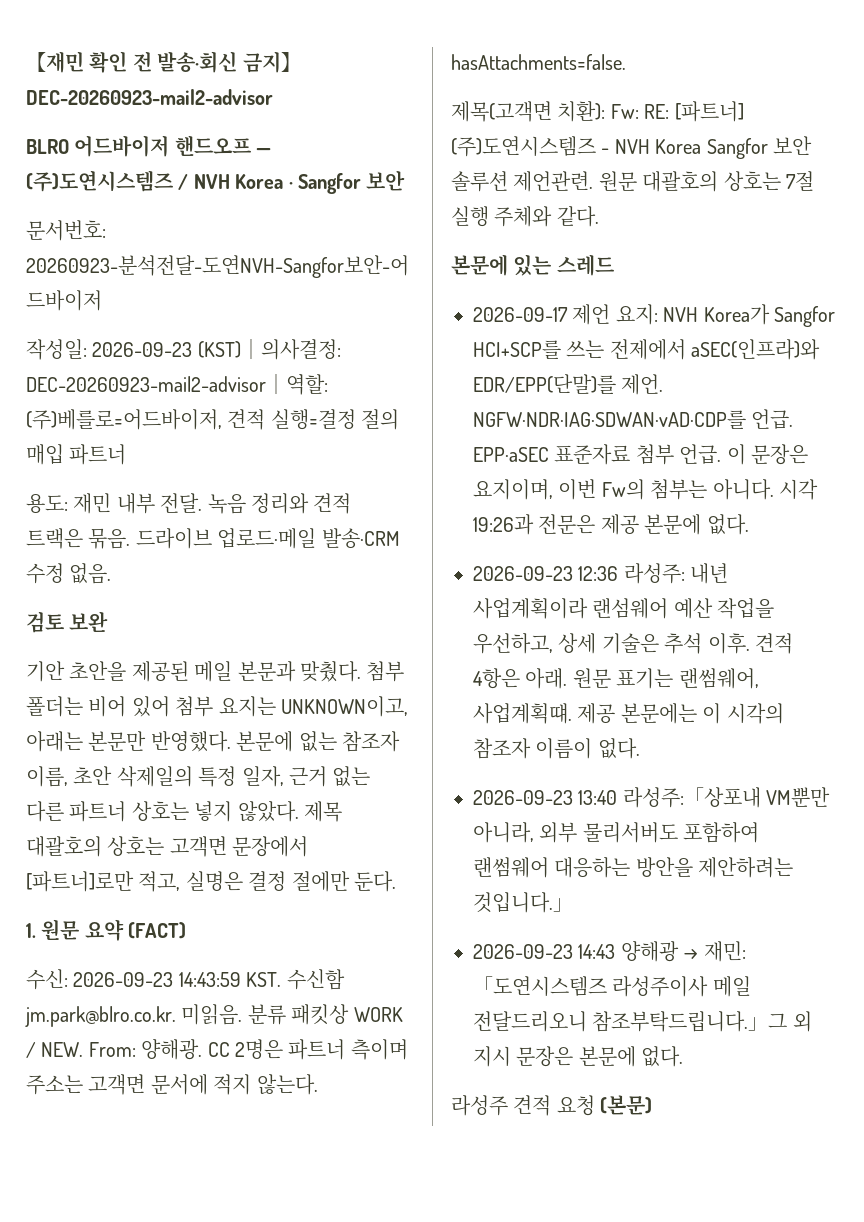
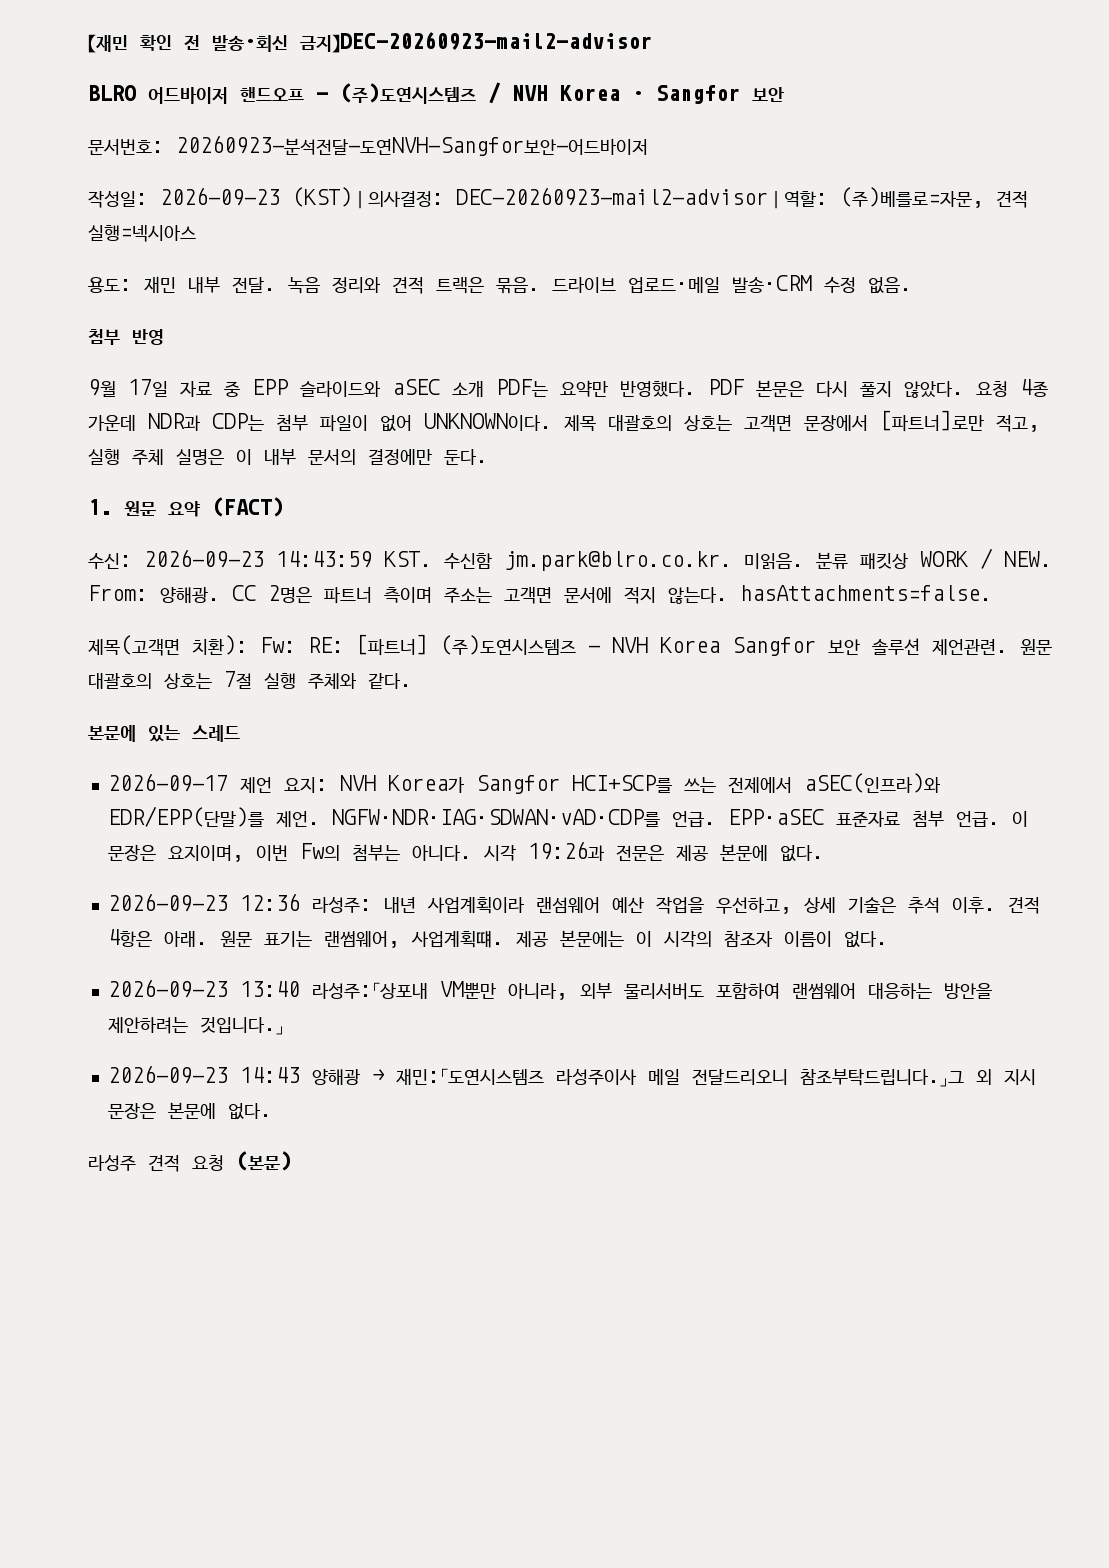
- 작성일: 2026-09-23 (KST)｜의사결정: DEC-20260923-mail2-advisor｜역할: (주)베를로=어드바이저, 견적 실행=결정 절의 매입 파트너
+ 작성일: 2026-09-23 (KST)｜의사결정: DEC-20260923-mail2-advisor｜역할: (주)베를로=자문, 견적 실행=넥시아스
- 검토 보완
- 기안 초안을 제공된 메일 본문과 맞췄다. 첨부 폴더는 비어 있어 첨부 요지는 UNKNOWN이고, 아래는 본문만 반영했다. 본문에 없는 참조자 이름, 초안 삭제일의 특정 일자, 근거 없는 다른 파트너 상호는 넣지 않았다.
+ 첨부 반영
+ 9월 17일 자료 중 EPP 슬라이드와 aSEC 소개 PDF는 요약만 반영했다. PDF 본문은 다시 풀지 않았다. 요청 4종 가운데 NDR과 CDP는 첨부 파일이 없어 UNKNOWN이다.
- 제목 대괄호의 상호는 고객면 문장에서 [파트너]로만 적고, 실명은 결정 절에만 둔다.
+ 제목 대괄호의 상호는 고객면 문장에서 [파트너]로만 적고, 실행 주체 실명은 이 내부 문서의 결정에만 둔다.

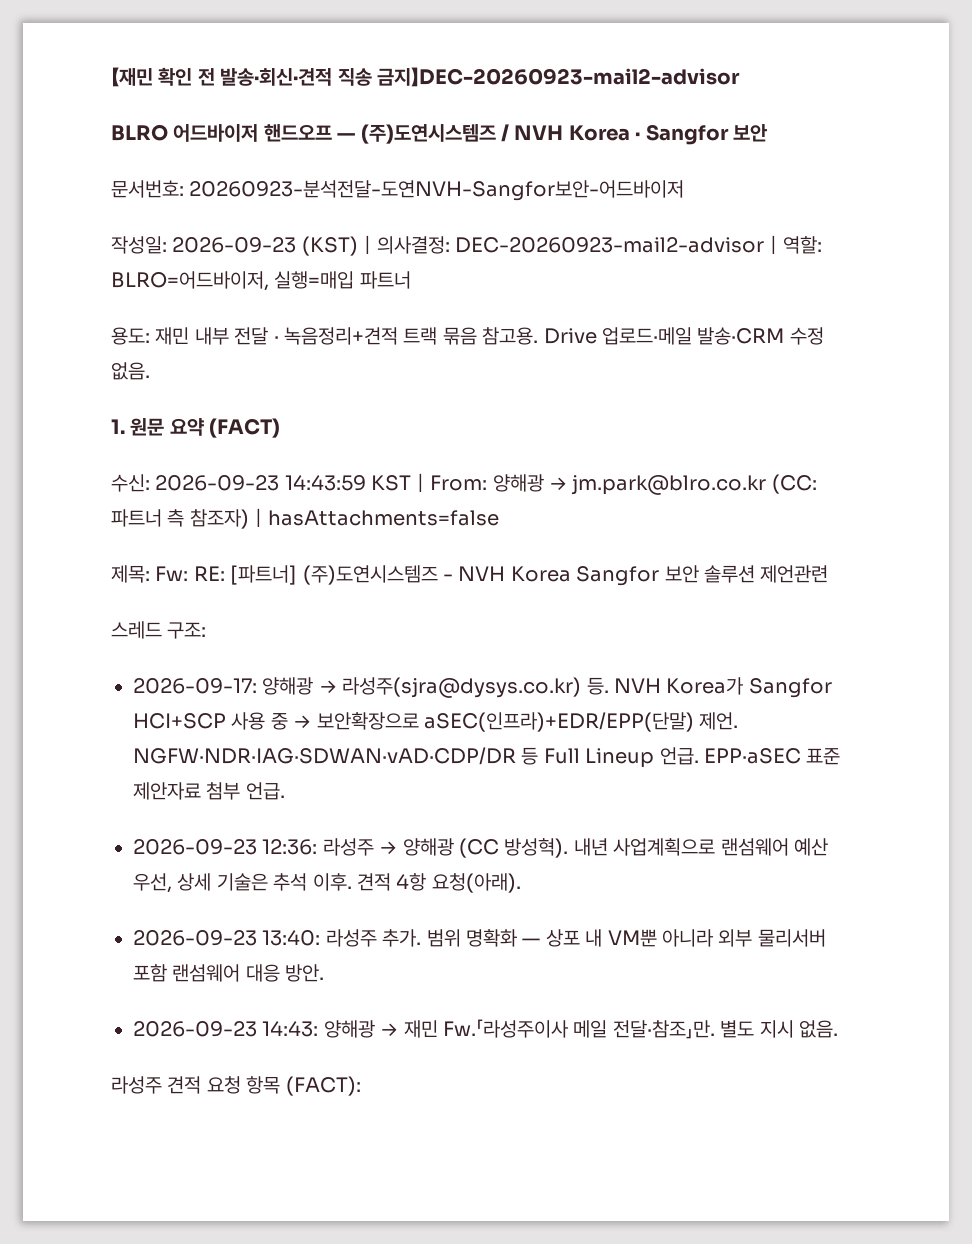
- 【재민 확인 전 발송·회신 금지】DEC-20260923-mail2-advisor
+ 【재민 확인 전 발송·회신·견적 직송 금지】DEC-20260923-mail2-advisor
- 작성일: 2026-09-23 (KST)｜의사결정: DEC-20260923-mail2-advisor｜역할: (주)베를로=자문, 견적 실행=넥시아스
+ 작성일: 2026-09-23 (KST)｜의사결정: DEC-20260923-mail2-advisor｜역할: BLRO=어드바이저, 실행=매입 파트너
- 용도: 재민 내부 전달. 녹음 정리와 견적 트랙은 묶음. 드라이브 업로드·메일 발송·CRM 수정 없음.
- 첨부 반영
- 9월 17일 자료 중 EPP 슬라이드와 aSEC 소개 PDF는 요약만 반영했다. PDF 본문은 다시 풀지 않았다. 요청 4종 가운데 NDR과 CDP는 첨부 파일이 없어 UNKNOWN이다. 제목 대괄호의 상호는 고객면 문장에서 [파트너]로만 적고, 실행 주체 실명은 이 내부 문서의 결정에만 둔다.
+ 용도: 재민 내부 전달 · 녹음정리+견적 트랙 묶음 참고용. Drive 업로드·메일 발송·CRM 수정 없음.
- 수신: 2026-09-23 14:43:59 KST. 수신함 jm.park@blro.co.kr. 미읽음. 분류 패킷상 WORK / NEW. From: 양해광. CC 2명은 파트너 측이며 주소는 고객면 문서에 적지 않는다. hasAttachments=false.
- 제목(고객면 치환): Fw: RE: [파트너] (주)도연시스템즈 - NVH Korea Sangfor 보안 솔루션 제언관련. 원문 대괄호의 상호는 7절 실행 주체와 같다.
- 본문에 있는 스레드
- 2026-09-17 제언 요지: NVH Korea가 Sangfor HCI+SCP를 쓰는 전제에서 aSEC(인프라)와 EDR/EPP(단말)를 제언. NGFW·NDR·IAG·SDWAN·vAD·CDP를 언급. EPP·aSEC 표준자료 첨부 언급. 이 문장은 요지이며, 이번 Fw의 첨부는 아니다. 시각 19:26과 전문은 제공 본문에 없다.
- 2026-09-23 12:36 라성주: 내년 사업계획이라 랜섬웨어 예산 작업을 우선하고, 상세 기술은 추석 이후.
+ 수신: 2026-09-23 14:43:59 KST｜From: 양해광 → jm.park@blro.co.kr (CC: 파트너 측 참조자)｜hasAttachments=false
+ 제목: Fw: RE: [파트너] (주)도연시스템즈 - NVH Korea Sangfor 보안 솔루션 제언관련
+ 스레드 구조:
+ 2026-09-17: 양해광 → 라성주(sjra@dysys.co.kr) 등. NVH Korea가 Sangfor HCI+SCP 사용 중 → 보안확장으로 aSEC(인프라)+EDR/EPP(단말) 제언. NGFW·NDR·IAG·SDWAN·vAD·CDP/DR 등 Full Lineup 언급. EPP·aSEC 표준 제안자료 첨부 언급.
+ 2026-09-23 12:36: 라성주 → 양해광 (CC 방성혁). 내년 사업계획으로 랜섬웨어 예산 우선, 상세 기술은 추석 이후.
- 견적 4항은 아래. 원문 표기는 랜썸웨어, 사업계획떄. 제공 본문에는 이 시각의 참조자 이름이 없다.
- 2026-09-23 13:40 라성주:「상포내 VM뿐만 아니라, 외부 물리서버도 포함하여 랜썸웨어 대응하는 방안을 제안하려는 것입니다.」
- 2026-09-23 14:43 양해광 → 재민:「도연시스템즈 라성주이사 메일 전달드리오니 참조부탁드립니다.」그 외 지시 문장은 본문에 없다.
+ 견적 4항 요청(아래).
+ 2026-09-23 13:40: 라성주 추가. 범위 명확화 — 상포 내 VM뿐 아니라 외부 물리서버 포함 랜섬웨어 대응 방안.
+ 2026-09-23 14:43: 양해광 → 재민 Fw.「라성주이사 메일 전달·참조」만. 별도 지시 없음.
- 라성주 견적 요청 (본문)
+ 라성주 견적 요청 항목 (FACT):

